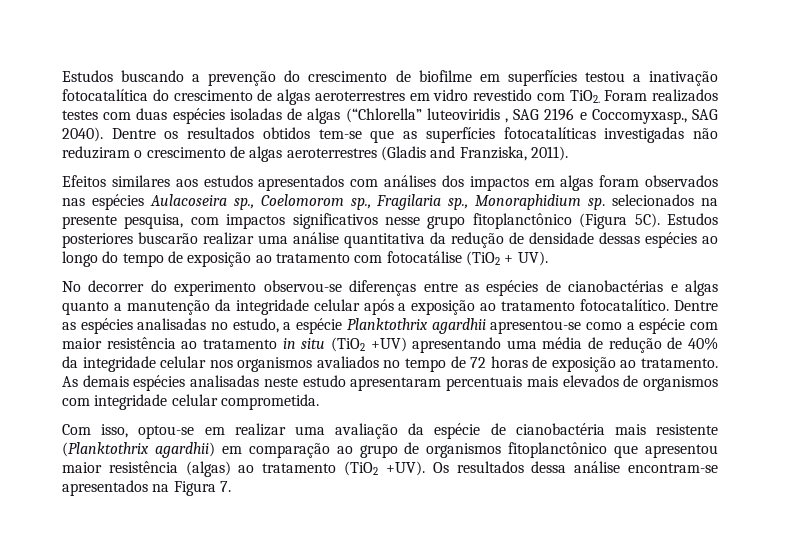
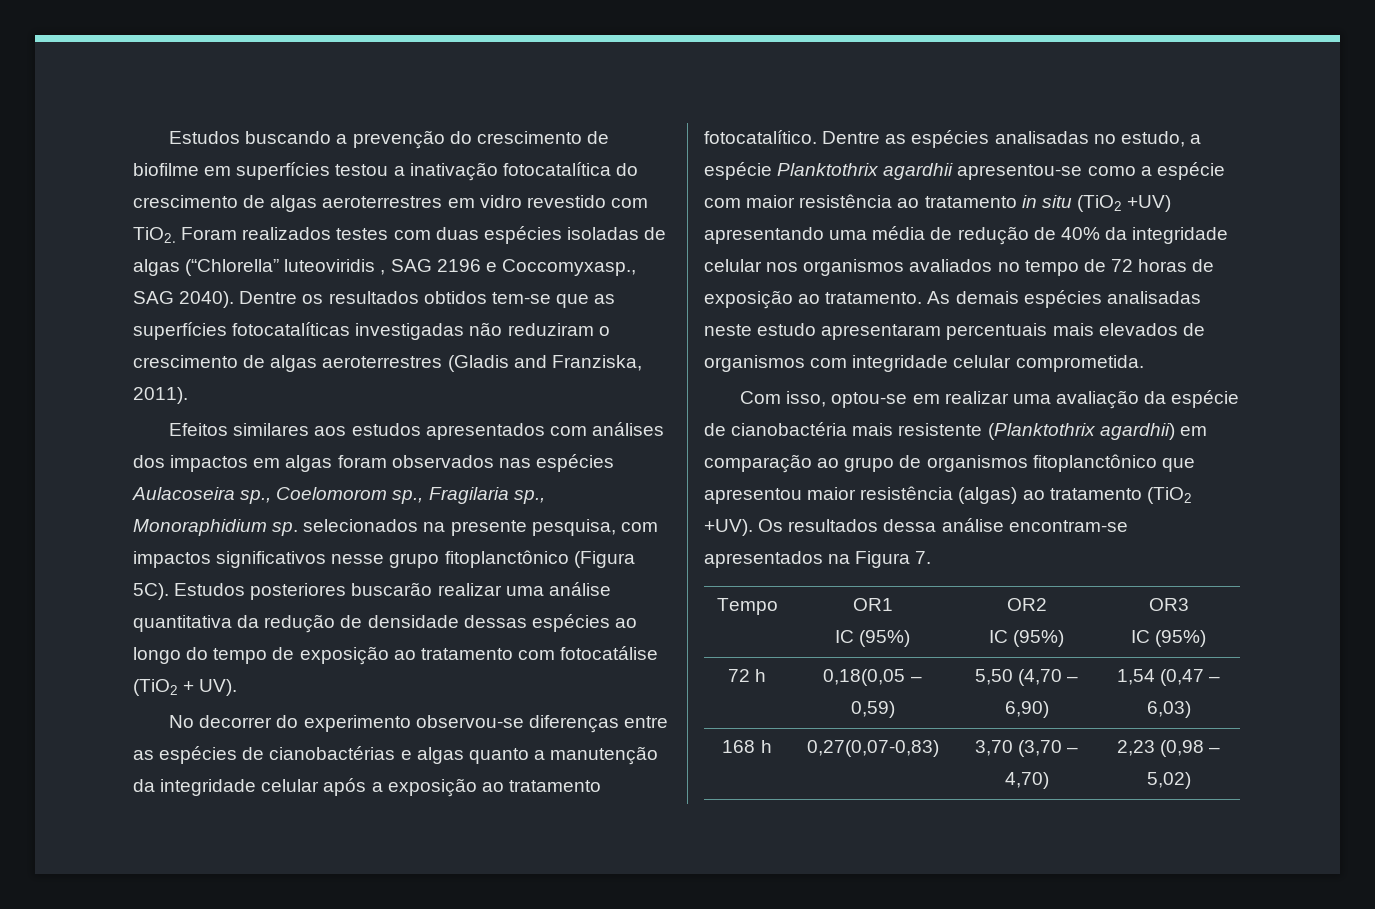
+ Tempo | OR1
+ IC (95%) | OR2
+ IC (95%) | OR3
+ IC (95%)
+ 72 h | 0,18(0,05 – 0,59) | 5,50 (4,70 – 6,90) | 1,54 (0,47 – 6,03)
+ 168 h | 0,27(0,07-0,83) | 3,70 (3,70 – 4,70) | 2,23 (0,98 – 5,02)

